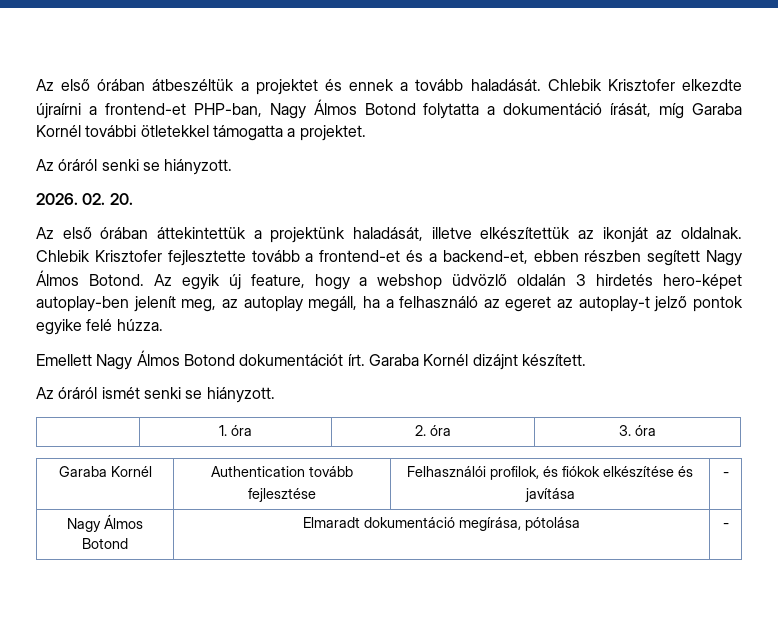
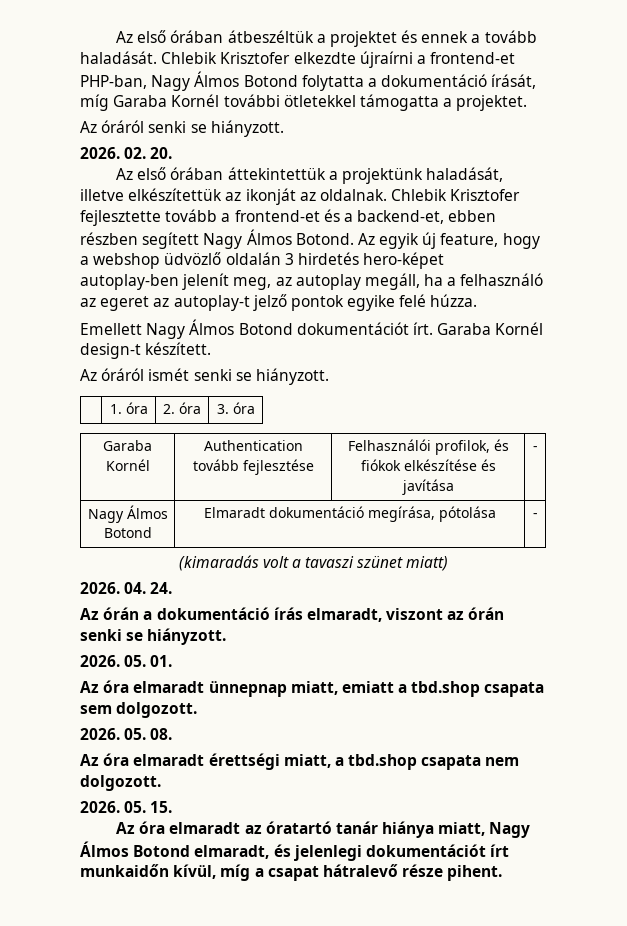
- Garaba Kornél dizájnt készített.
+ Garaba Kornél design-t készített.
+ (kimaradás volt a tavaszi szünet miatt)
+ 2026. 04. 24.
+ Az órán a dokumentáció írás elmaradt, viszont az órán senki se hiányzott.
+ 2026. 05. 01.
+ Az óra elmaradt ünnepnap miatt, emiatt a tbd.shop csapata sem dolgozott.
+ 2026. 05. 08.
+ Az óra elmaradt érettségi miatt, a tbd.shop csapata nem dolgozott.
+ 2026. 05. 15.
+ Az óra elmaradt az óratartó tanár hiánya miatt, Nagy Álmos Botond elmaradt, és jelenlegi dokumentációt írt munkaidőn kívül, míg a csapat hátralevő része pihent.

